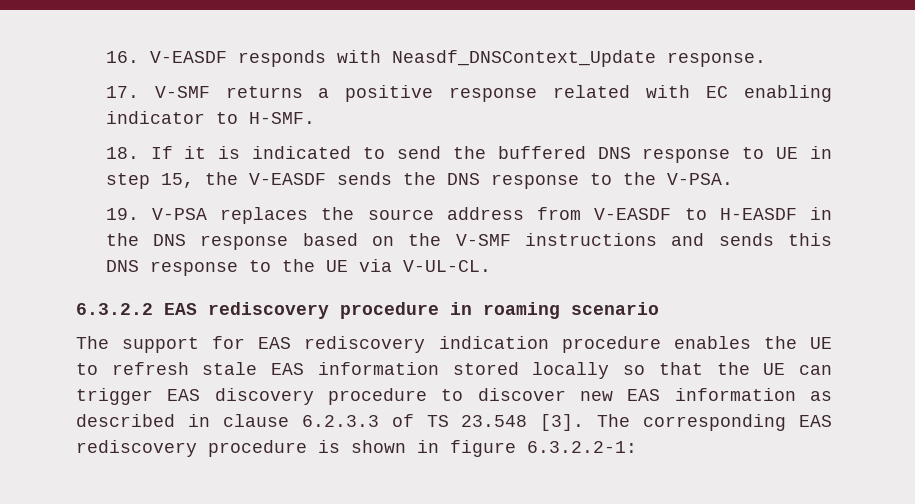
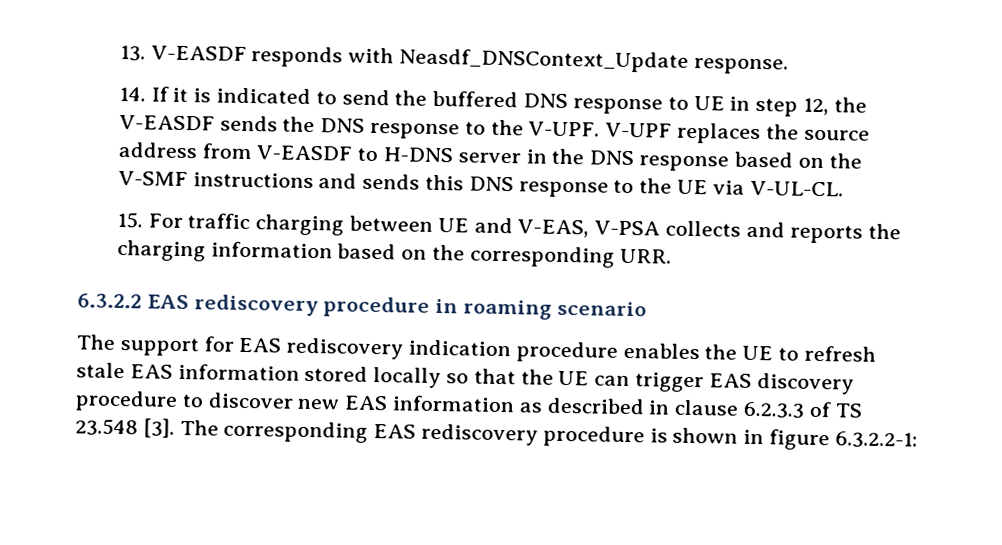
- 16. V-EASDF responds with Neasdf_DNSContext_Update response.
+ 13. V-EASDF responds with Neasdf_DNSContext_Update response.
- 17. V-SMF returns a positive response related with EC enabling indicator to H-SMF.
- 18. If it is indicated to send the buffered DNS response to UE in step 15, the V-EASDF sends the DNS response to the V-PSA.
- 19. V-PSA replaces the source address from V-EASDF to H-EASDF in the DNS response based on the V-SMF instructions and sends this DNS response to the UE via V-UL-CL.
+ 14. If it is indicated to send the buffered DNS response to UE in step 12, the V-EASDF sends the DNS response to the V-UPF. V-UPF replaces the source address from V-EASDF to H-DNS server in the DNS response based on the V-SMF instructions and sends this DNS response to the UE via V-UL-CL.
+ 15. For traffic charging between UE and V-EAS, V-PSA collects and reports the charging information based on the corresponding URR.

